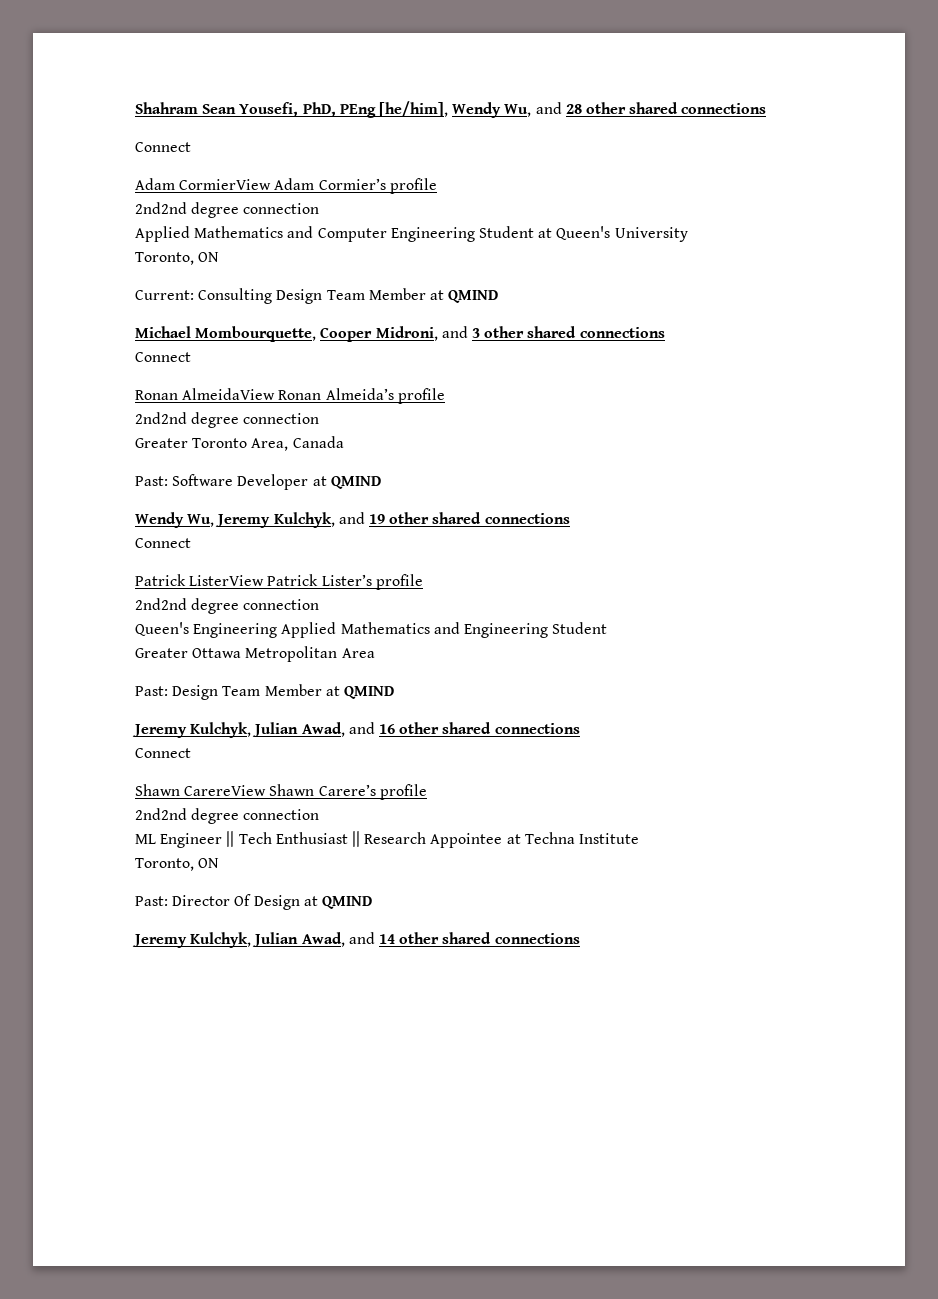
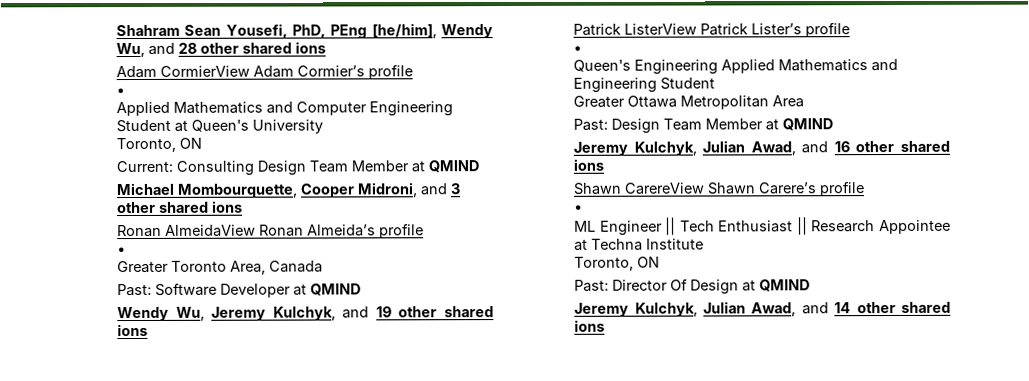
- Shahram Sean Yousefi, PhD, PEng [he/him], Wendy Wu, and 28 other shared connections
- Connect
+ Shahram Sean Yousefi, PhD, PEng [he/him], Wendy Wu, and 28 other shared ions
  Adam CormierView Adam Cormier’s profile
- 2nd2nd degree connection
+ •
- Michael Mombourquette, Cooper Midroni, and 3 other shared connections
- Connect
+ Michael Mombourquette, Cooper Midroni, and 3 other shared ions
  Ronan AlmeidaView Ronan Almeida’s profile
- 2nd2nd degree connection
+ •
- Wendy Wu, Jeremy Kulchyk, and 19 other shared connections
- Connect
+ Wendy Wu, Jeremy Kulchyk, and 19 other shared ions
  Patrick ListerView Patrick Lister’s profile
- 2nd2nd degree connection
+ •
- Jeremy Kulchyk, Julian Awad, and 16 other shared connections
- Connect
+ Jeremy Kulchyk, Julian Awad, and 16 other shared ions
  Shawn CarereView Shawn Carere’s profile
- 2nd2nd degree connection
+ •
- Jeremy Kulchyk, Julian Awad, and 14 other shared connections
+ Jeremy Kulchyk, Julian Awad, and 14 other shared ions

